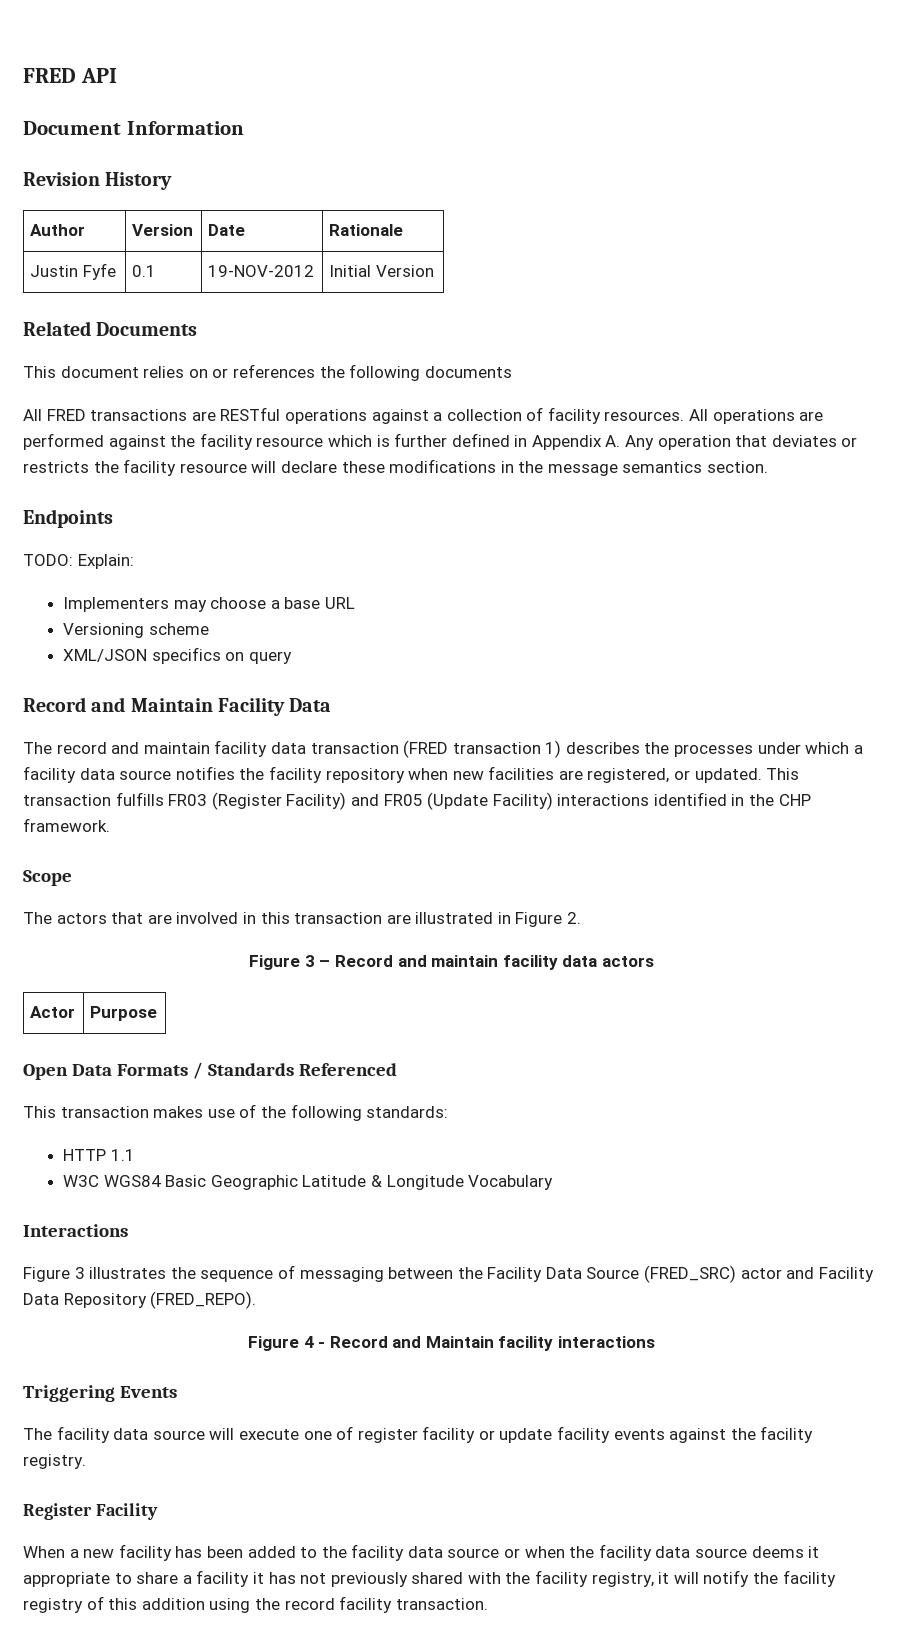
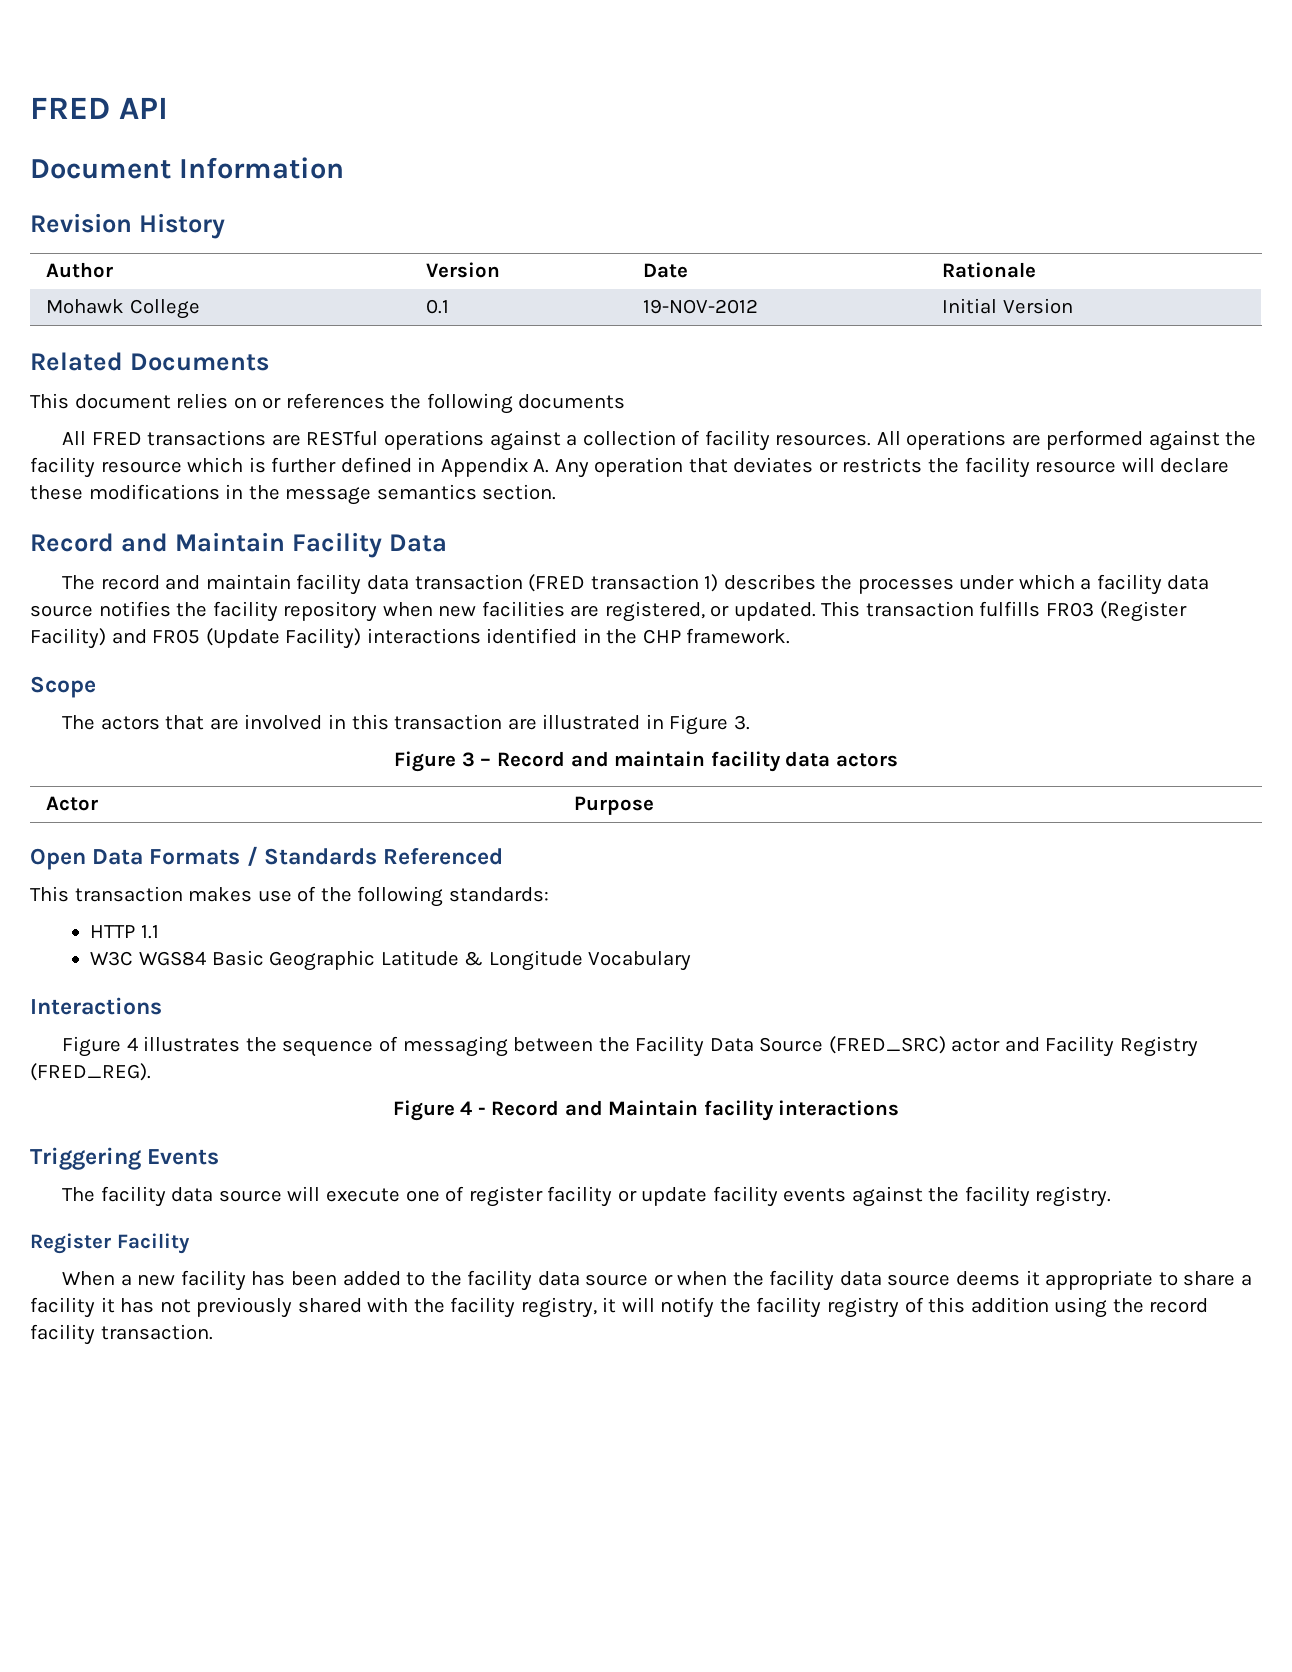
- Justin Fyfe | 0.1 | 19-NOV-2012 | Initial Version
+ Mohawk College | 0.1 | 19-NOV-2012 | Initial Version
- Endpoints
- TODO: Explain:
- Implementers may choose a base URL
- Versioning scheme
- XML/JSON specifics on query
- The actors that are involved in this transaction are illustrated in Figure 2.
+ The actors that are involved in this transaction are illustrated in Figure 3.
- Figure 3 illustrates the sequence of messaging between the Facility Data Source (FRED_SRC) actor and Facility Data Repository (FRED_REPO).
+ Figure 4 illustrates the sequence of messaging between the Facility Data Source (FRED_SRC) actor and Facility Registry (FRED_REG).

